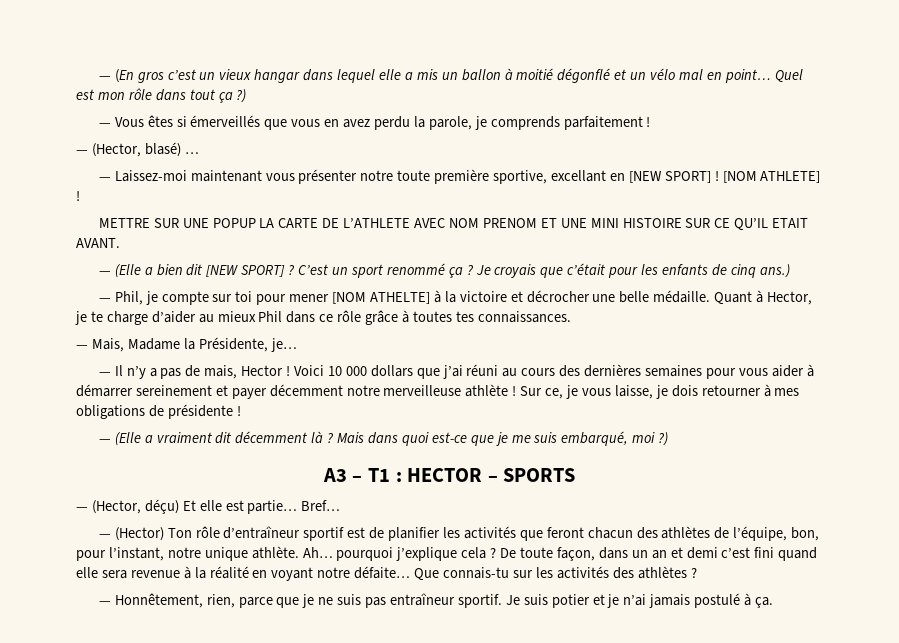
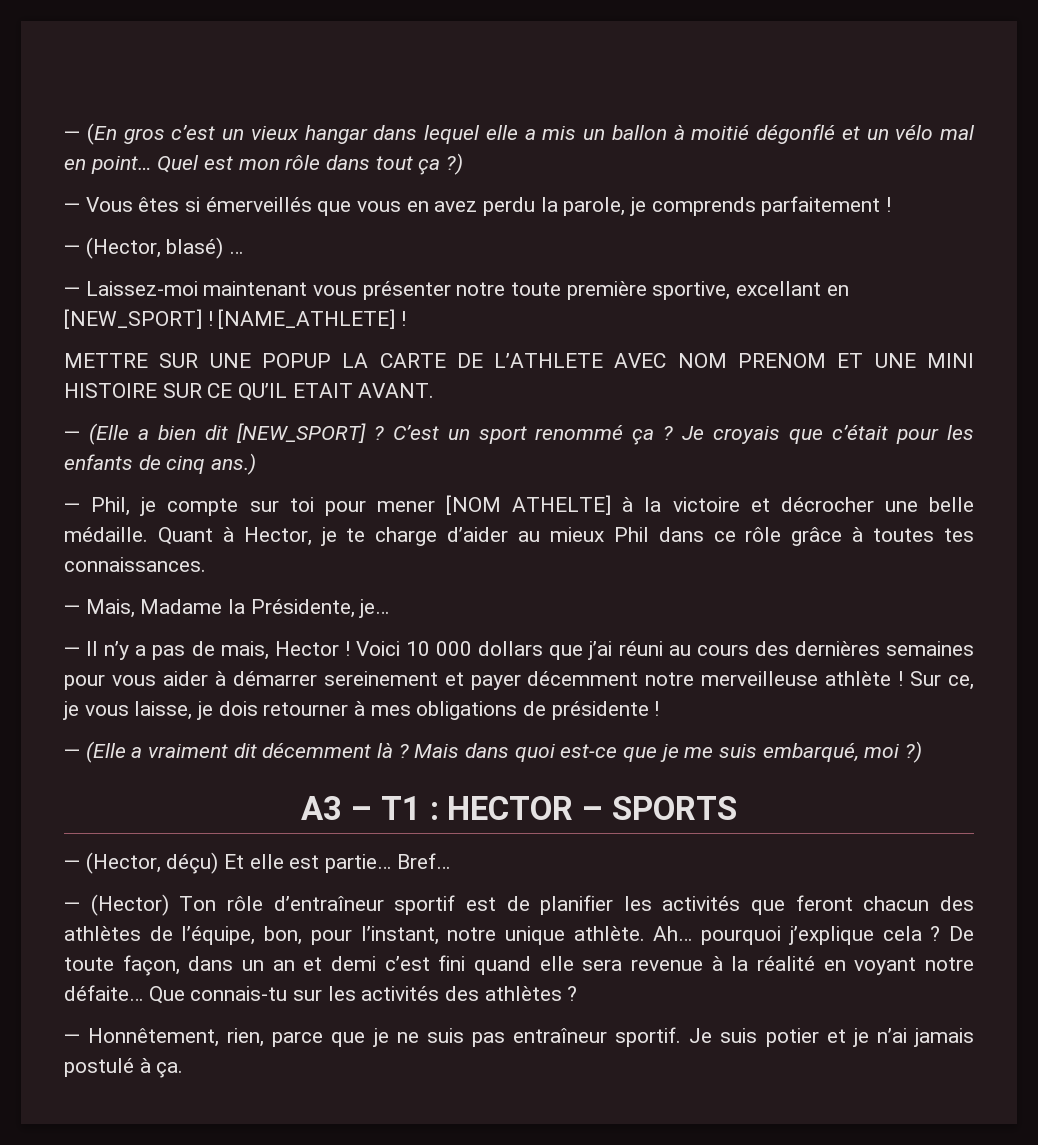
- — Laissez-moi maintenant vous présenter notre toute première sportive, excellant en [NEW SPORT] ! [NOM ATHLETE] !
+ — Laissez-moi maintenant vous présenter notre toute première sportive, excellant en [NEW_SPORT] ! [NAME_ATHLETE] !
- — (Elle a bien dit [NEW SPORT] ?
+ — (Elle a bien dit [NEW_SPORT] ?

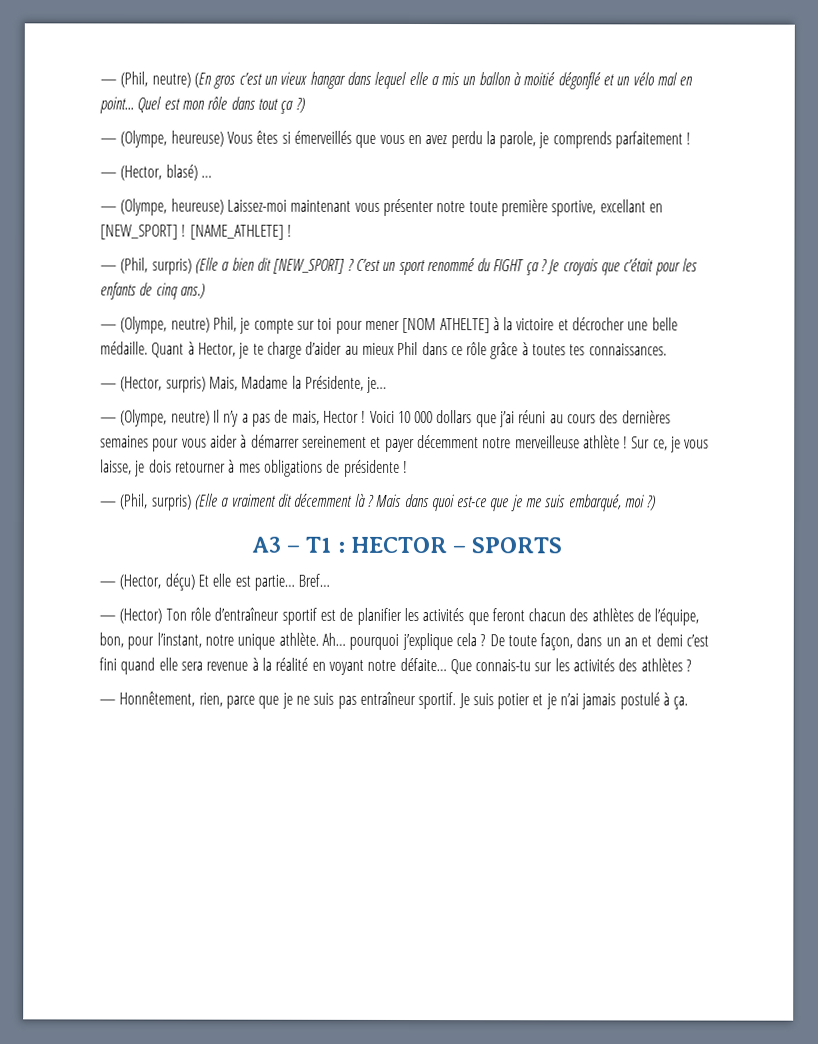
- — (En gros c’est un vieux hangar dans lequel elle a mis un ballon à moitié dégonflé et un vélo mal en point…
+ — (Phil, neutre) (En gros c’est un vieux hangar dans lequel elle a mis un ballon à moitié dégonflé et un vélo mal en point…
- — Vous êtes si émerveillés que vous en avez perdu la parole, je comprends parfaitement !
+ — (Olympe, heureuse) Vous êtes si émerveillés que vous en avez perdu la parole, je comprends parfaitement !
- — Laissez-moi maintenant vous présenter notre toute première sportive, excellant en [NEW_SPORT] !
+ — (Olympe, heureuse) Laissez-moi maintenant vous présenter notre toute première sportive, excellant en [NEW_SPORT] !
- METTRE SUR UNE POPUP LA CARTE DE L’ATHLETE AVEC NOM PRENOM ET UNE MINI HISTOIRE SUR CE QU’IL ETAIT AVANT.
- — (Elle a bien dit [NEW_SPORT] ?
+ — (Phil, surpris) (Elle a bien dit [NEW_SPORT] ?
- C’est un sport renommé ça ?
+ C’est un sport renommé du FIGHT ça ?
- — Phil, je compte sur toi pour mener [NOM ATHELTE] à la victoire et décrocher une belle médaille.
+ — (Olympe, neutre) Phil, je compte sur toi pour mener [NOM ATHELTE] à la victoire et décrocher une belle médaille.
- — Mais, Madame la Présidente, je…
+ — (Hector, surpris) Mais, Madame la Présidente, je…
- — Il n’y a pas de mais, Hector !
+ — (Olympe, neutre) Il n’y a pas de mais, Hector !
- — (Elle a vraiment dit décemment là ?
+ — (Phil, surpris) (Elle a vraiment dit décemment là ?

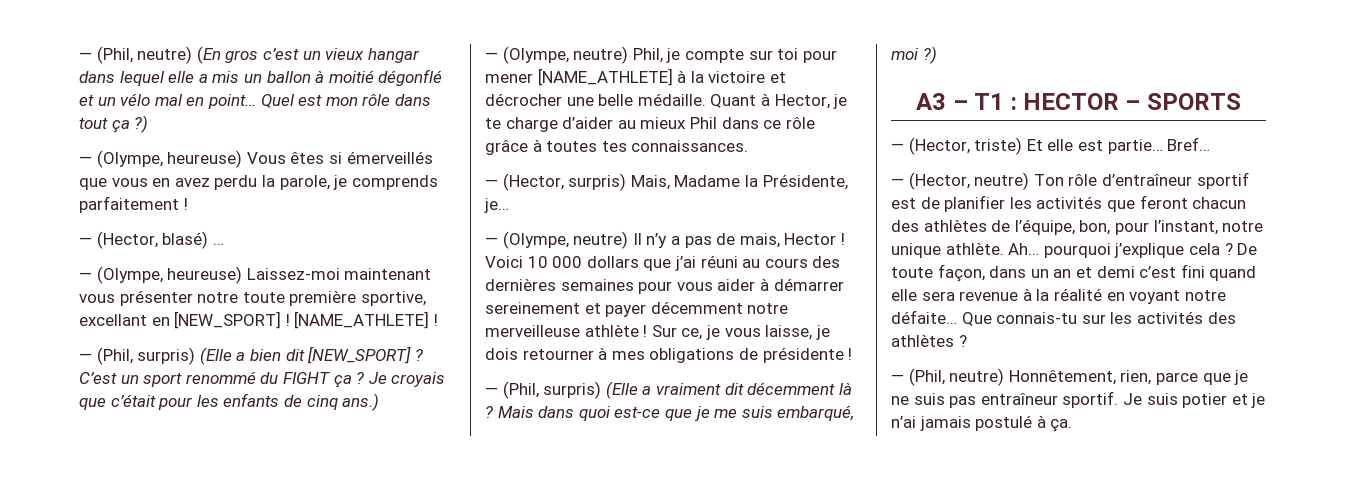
- — (Olympe, neutre) Phil, je compte sur toi pour mener [NOM ATHELTE] à la victoire et décrocher une belle médaille.
+ — (Olympe, neutre) Phil, je compte sur toi pour mener [NAME_ATHLETE] à la victoire et décrocher une belle médaille.
- — (Hector, déçu) Et elle est partie…
+ — (Hector, triste) Et elle est partie…
- — (Hector) Ton rôle d’entraîneur sportif est de planifier les activités que feront chacun des athlètes de l’équipe, bon, pour l’instant, notre unique athlète.
+ — (Hector, neutre) Ton rôle d’entraîneur sportif est de planifier les activités que feront chacun des athlètes de l’équipe, bon, pour l’instant, notre unique athlète.
- — Honnêtement, rien, parce que je ne suis pas entraîneur sportif.
+ — (Phil, neutre) Honnêtement, rien, parce que je ne suis pas entraîneur sportif.

